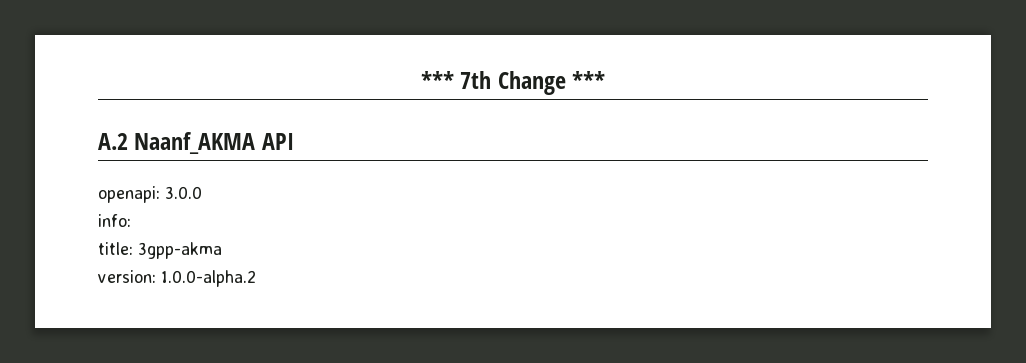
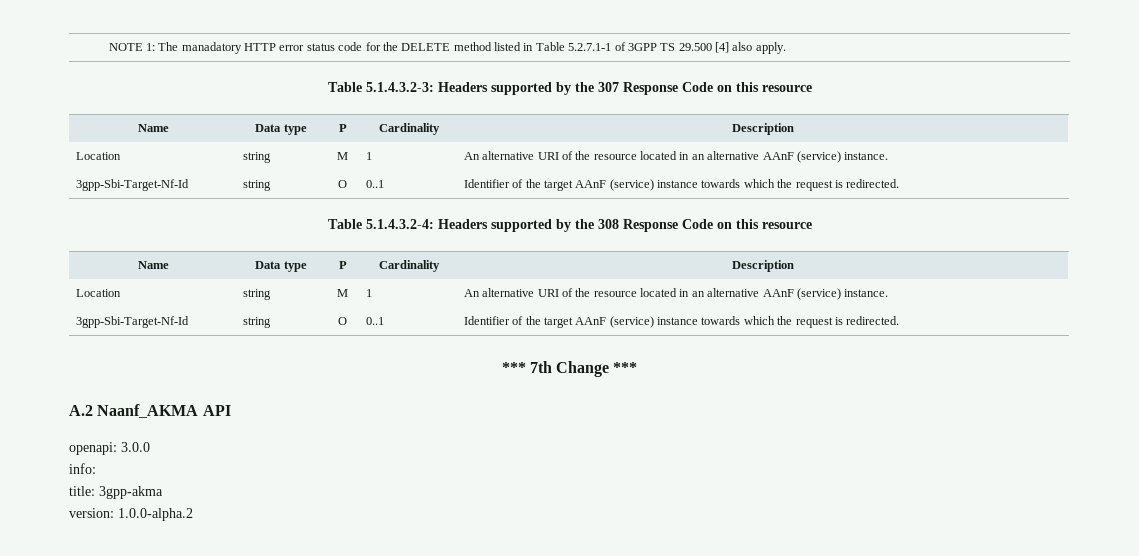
+ NOTE 1: The manadatory HTTP error status code for the DELETE method listed in Table 5.2.7.1-1 of 3GPP TS 29.500 [4] also apply.
+ Table 5.1.4.3.2-3: Headers supported by the 307 Response Code on this resource
+ Name | Data type | P | Cardinality | Description
+ Location | string | M | 1 | An alternative URI of the resource located in an alternative AAnF (service) instance.
+ 3gpp-Sbi-Target-Nf-Id | string | O | 0..1 | Identifier of the target AAnF (service) instance towards which the request is redirected.
+ Table 5.1.4.3.2-4: Headers supported by the 308 Response Code on this resource
+ Name | Data type | P | Cardinality | Description
+ Location | string | M | 1 | An alternative URI of the resource located in an alternative AAnF (service) instance.
+ 3gpp-Sbi-Target-Nf-Id | string | O | 0..1 | Identifier of the target AAnF (service) instance towards which the request is redirected.

